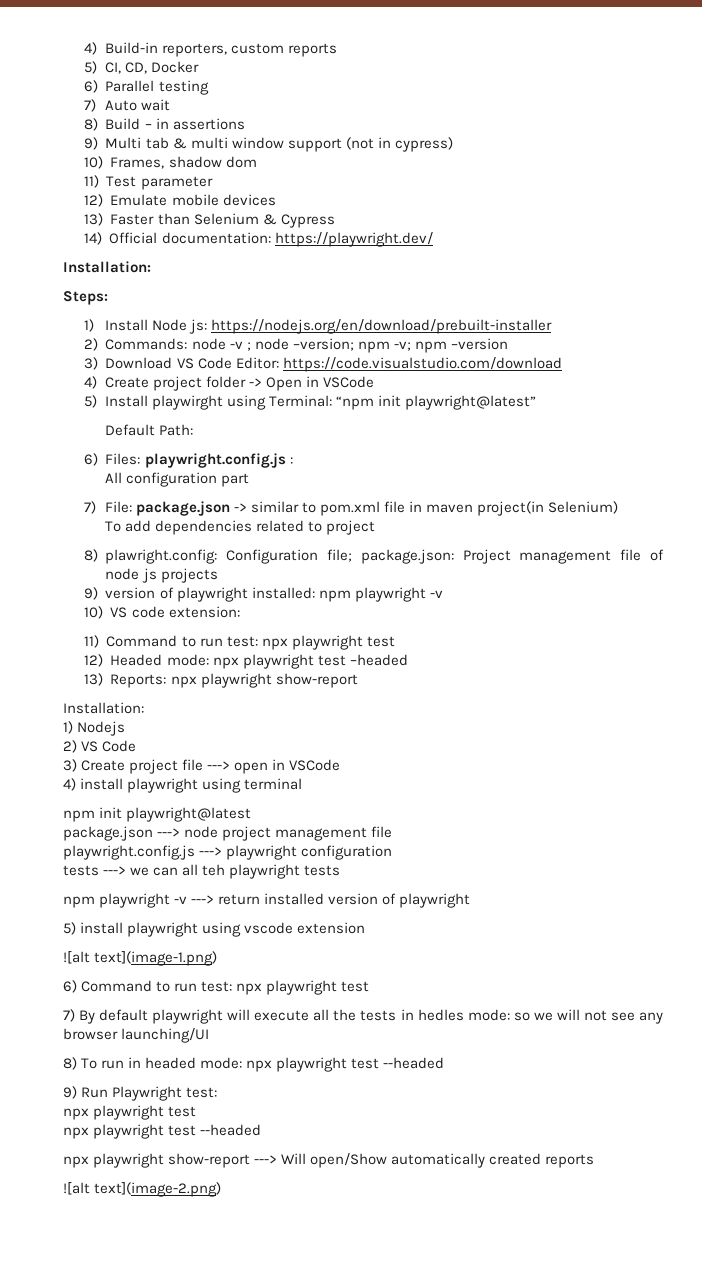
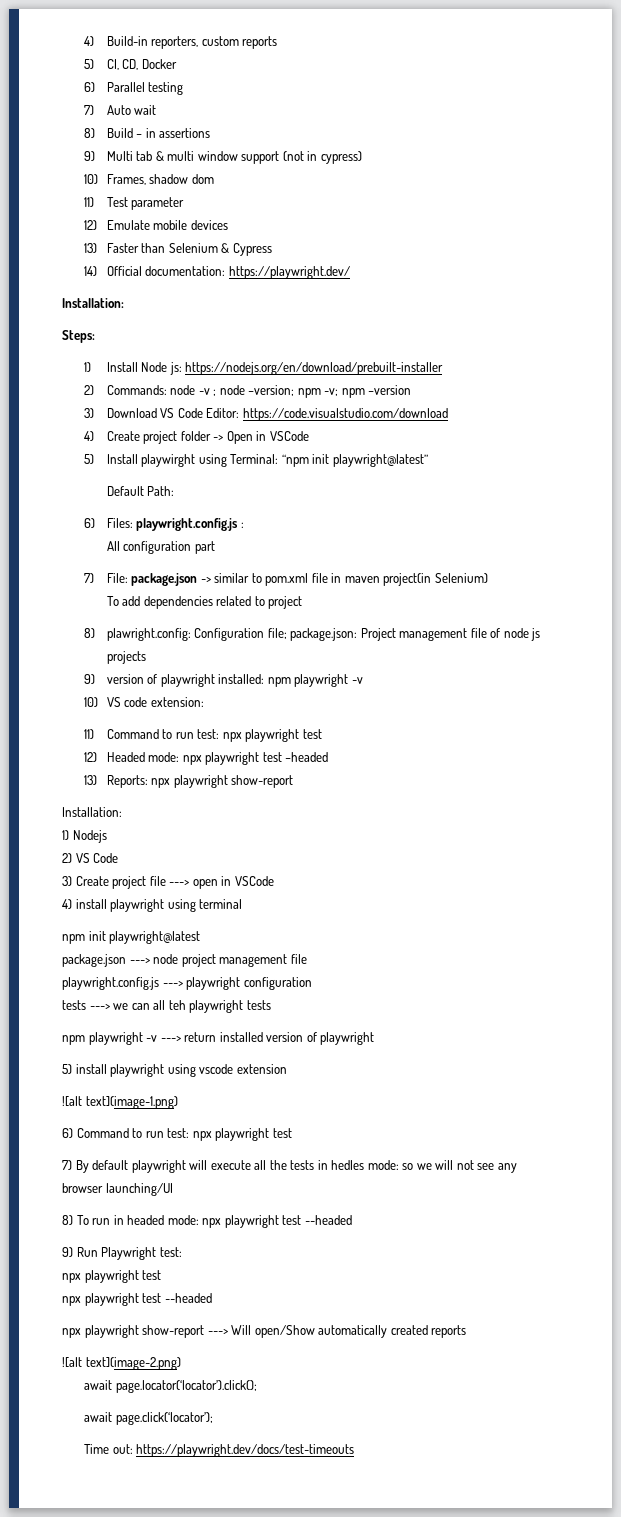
+ await page.locator(‘locator’).click();
+ await page.click(‘locator’);
+ Time out: https://playwright.dev/docs/test-timeouts

